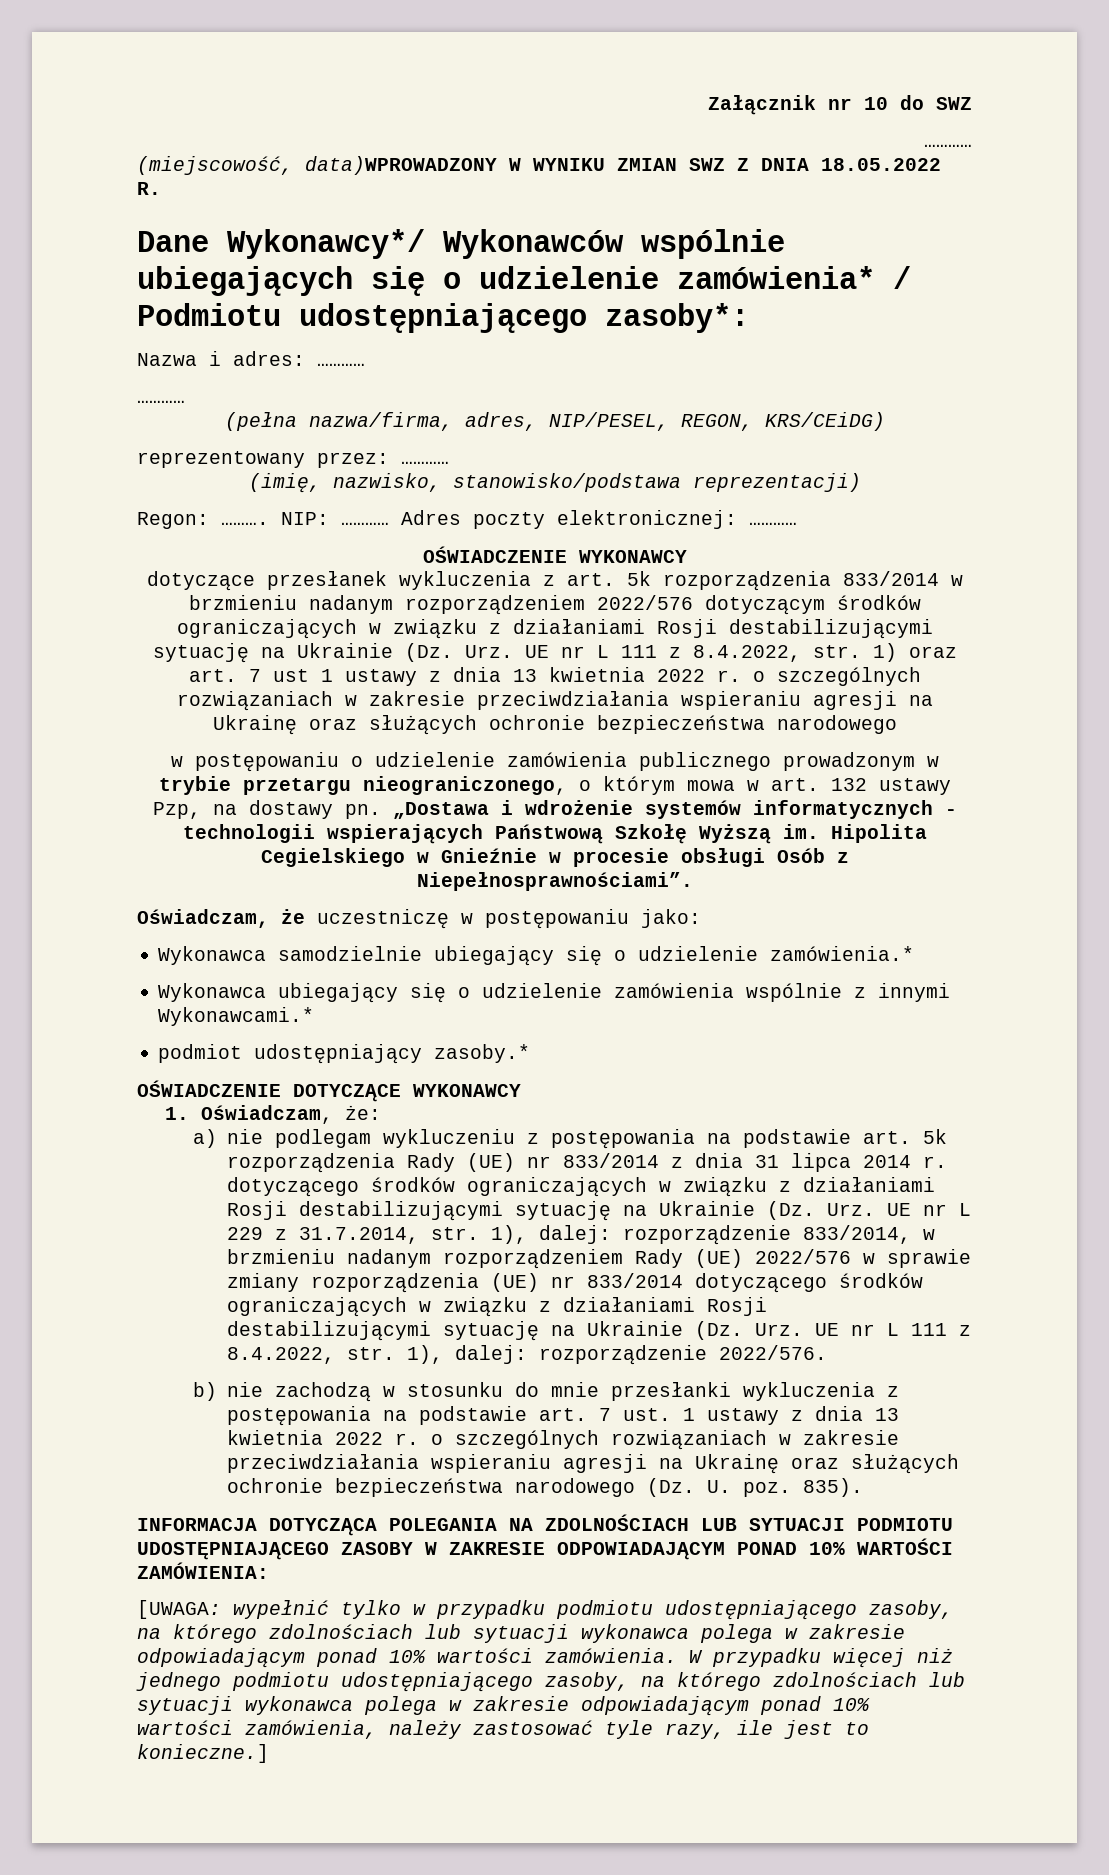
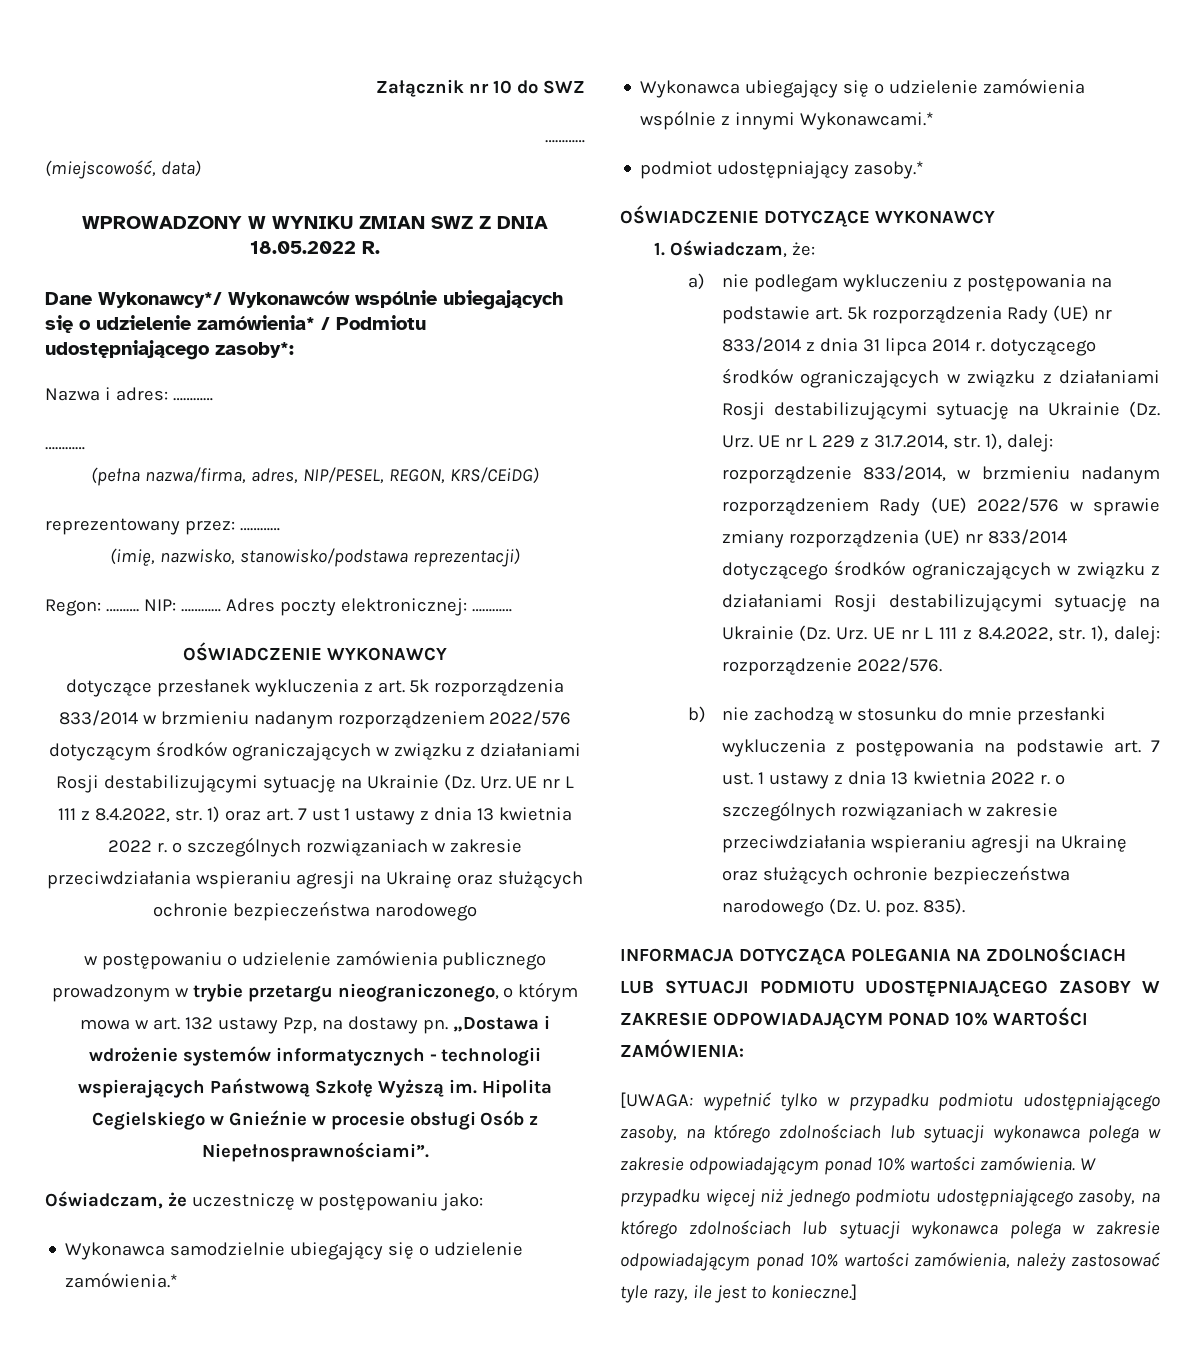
- (miejscowość, data)WPROWADZONY W WYNIKU ZMIAN SWZ Z DNIA 18.05.2022 R.
+ (miejscowość, data)
+ WPROWADZONY W WYNIKU ZMIAN SWZ Z DNIA 18.05.2022 R.

